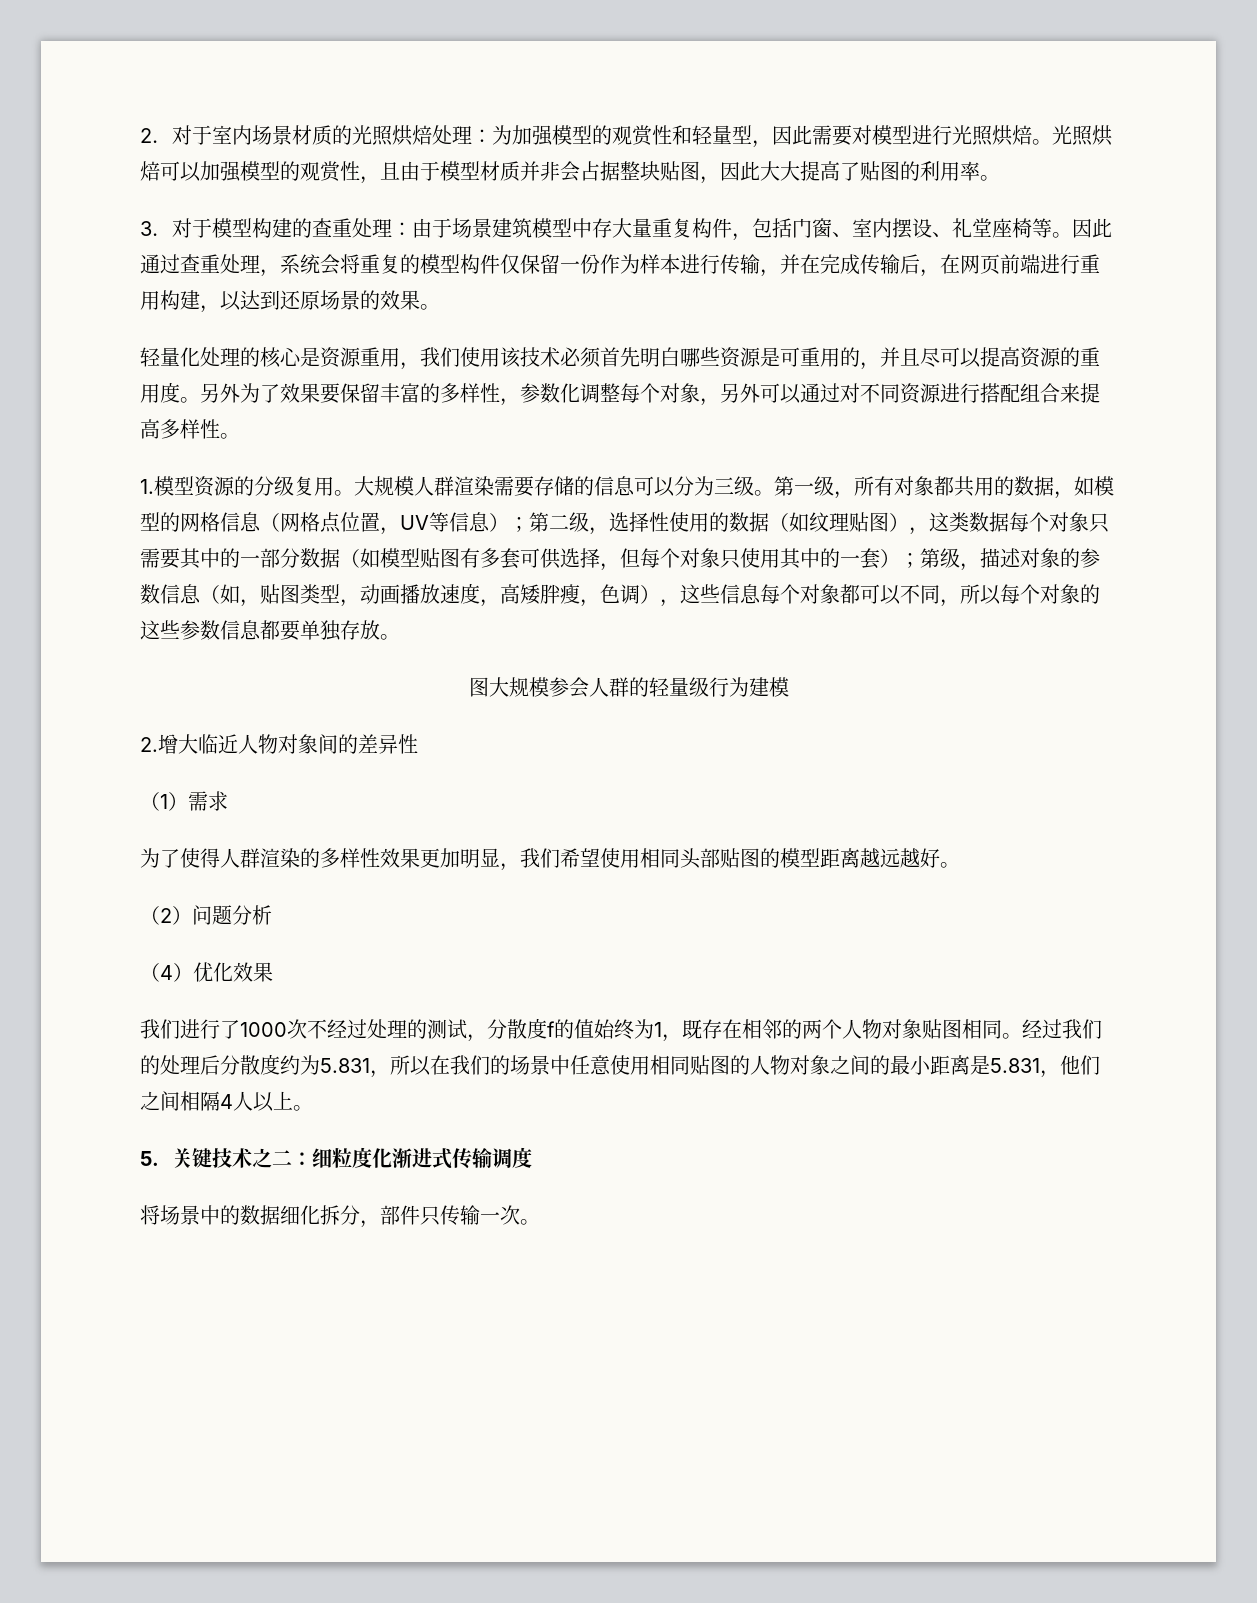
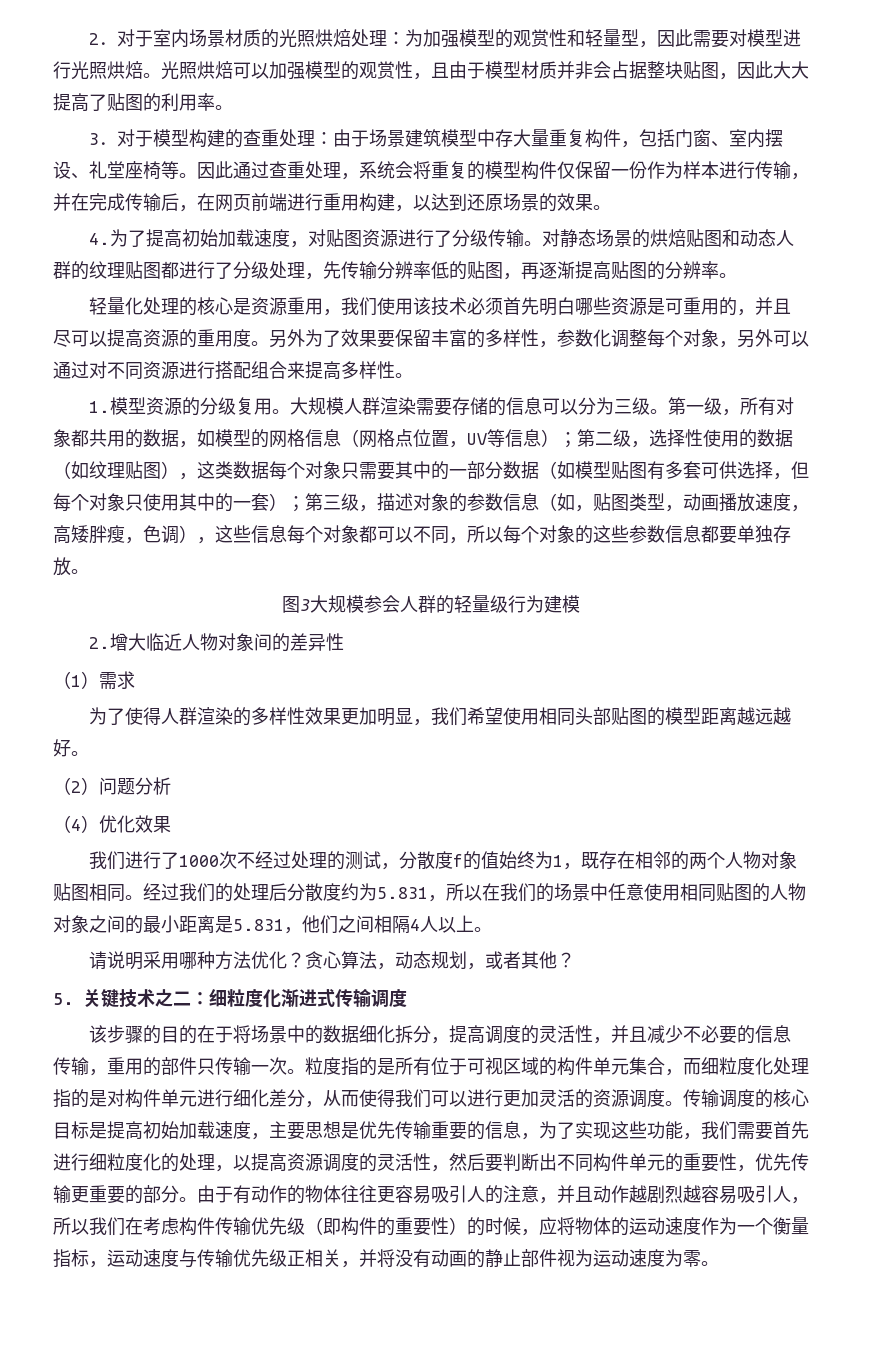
+ 4.为了提高初始加载速度，对贴图资源进行了分级传输。对静态场景的烘焙贴图和动态人群的纹理贴图都进行了分级处理，先传输分辨率低的贴图，再逐渐提高贴图的分辨率。
- 第级，描述对象的参数信息（如，贴图类型，动画播放速度，高矮胖瘦，色调），这些信息每个对象都可以不同，所以每个对象的这些参数信息都要单独存放。
+ 第三级，描述对象的参数信息（如，贴图类型，动画播放速度，高矮胖瘦，色调），这些信息每个对象都可以不同，所以每个对象的这些参数信息都要单独存放。
- 图大规模参会人群的轻量级行为建模
+ 图3大规模参会人群的轻量级行为建模
+ 请说明采用哪种方法优化？贪心算法，动态规划，或者其他？
- 将场景中的数据细化拆分，部件只传输一次。
+ 该步骤的目的在于将场景中的数据细化拆分，提高调度的灵活性，并且减少不必要的信息传输，重用的部件只传输一次。粒度指的是所有位于可视区域的构件单元集合，而细粒度化处理指的是对构件单元进行细化差分，从而使得我们可以进行更加灵活的资源调度。传输调度的核心目标是提高初始加载速度，主要思想是优先传输重要的信息，为了实现这些功能，我们需要首先进行细粒度化的处理，以提高资源调度的灵活性，然后要判断出不同构件单元的重要性，优先传输更重要的部分。由于有动作的物体往往更容易吸引人的注意，并且动作越剧烈越容易吸引人，所以我们在考虑构件传输优先级（即构件的重要性）的时候，应将物体的运动速度作为一个衡量指标，运动速度与传输优先级正相关，并将没有动画的静止部件视为运动速度为零。

